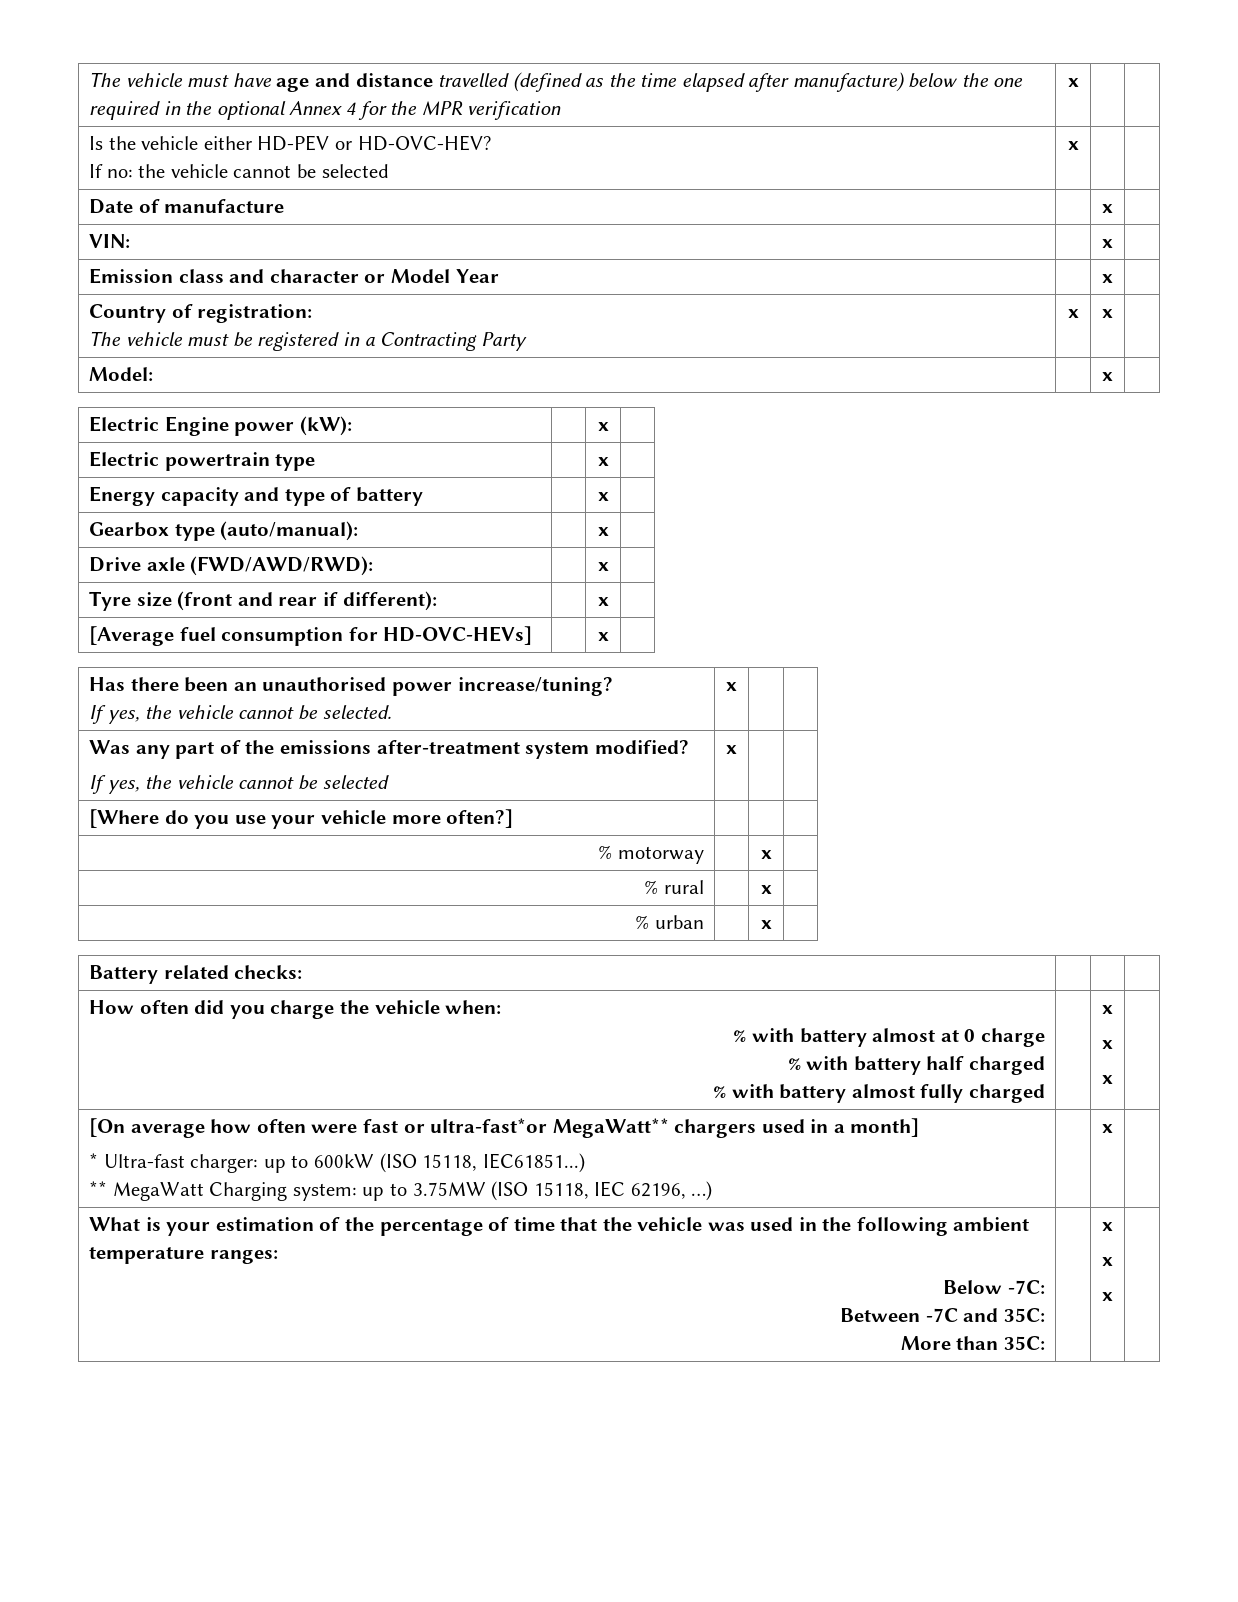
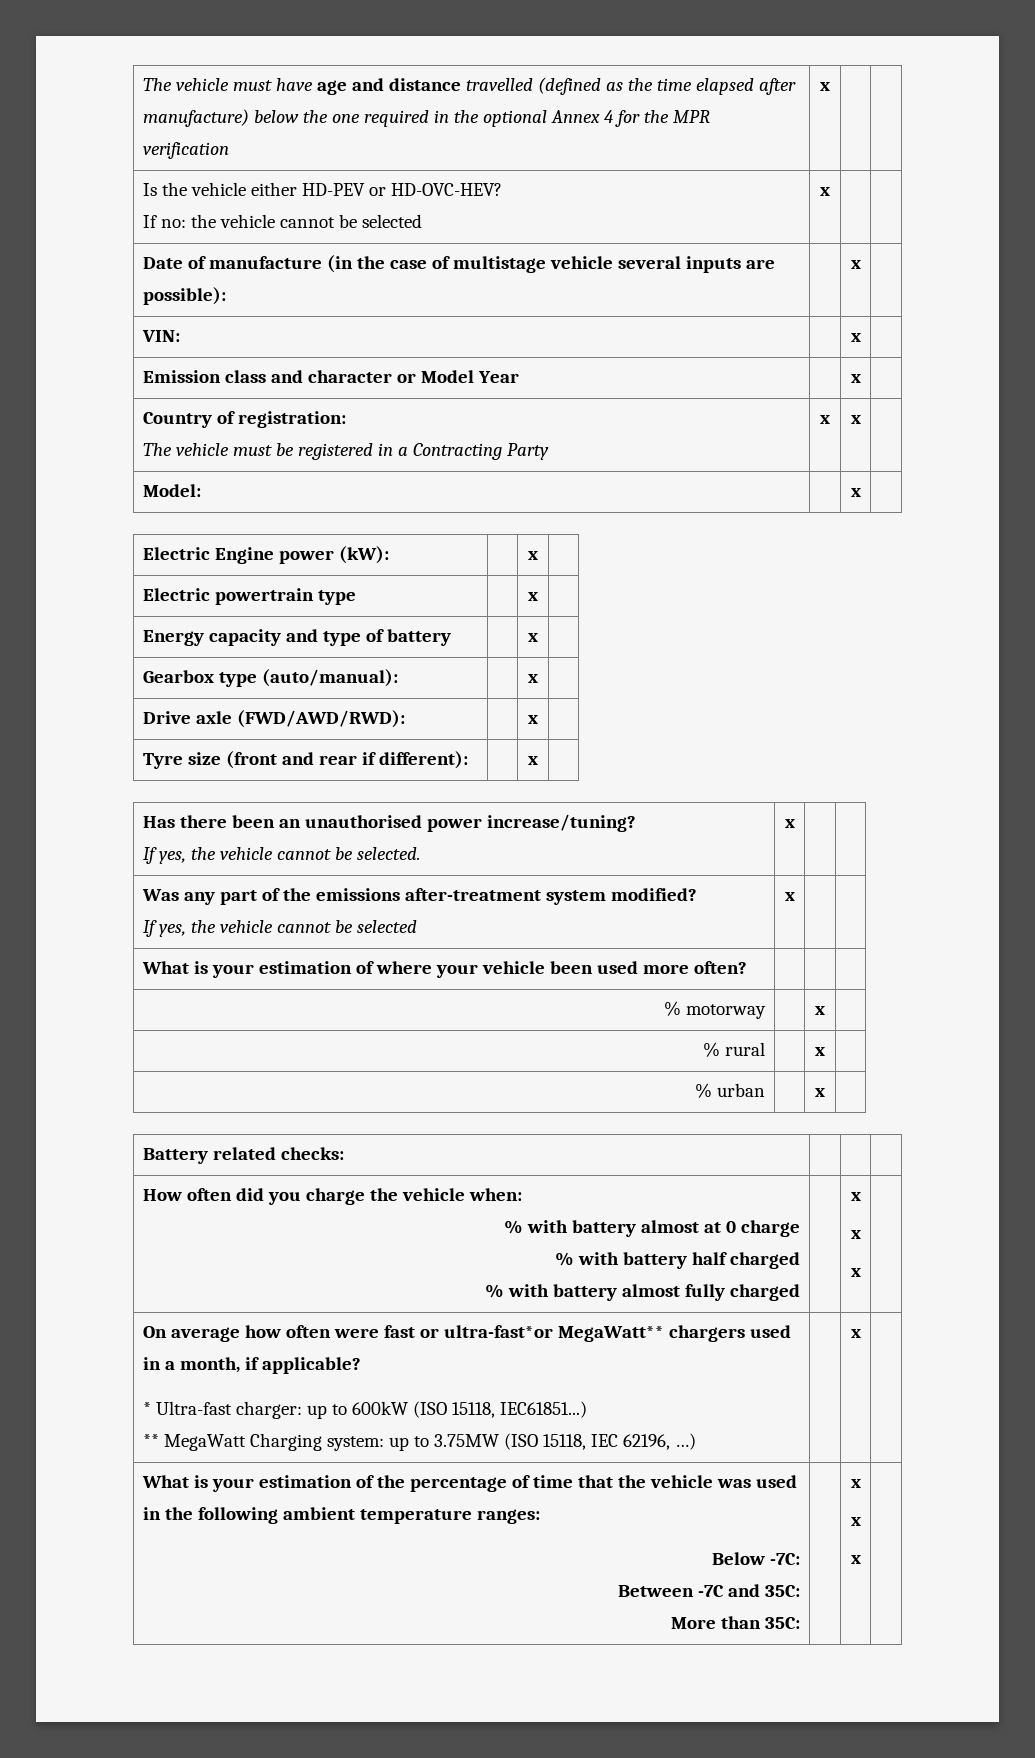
- Date of manufacture | | x |
+ Date of manufacture (in the case of multistage vehicle several inputs are possible): | | x |
- [Average fuel consumption for HD-OVC-HEVs] | | x |
- [Where do you use your vehicle more often?] | | |
+ What is your estimation of where your vehicle been used more often? | | |
- [On average how often were fast or ultra-fast*or MegaWatt** chargers used in a month]
+ On average how often were fast or ultra-fast*or MegaWatt** chargers used in a month, if applicable?

